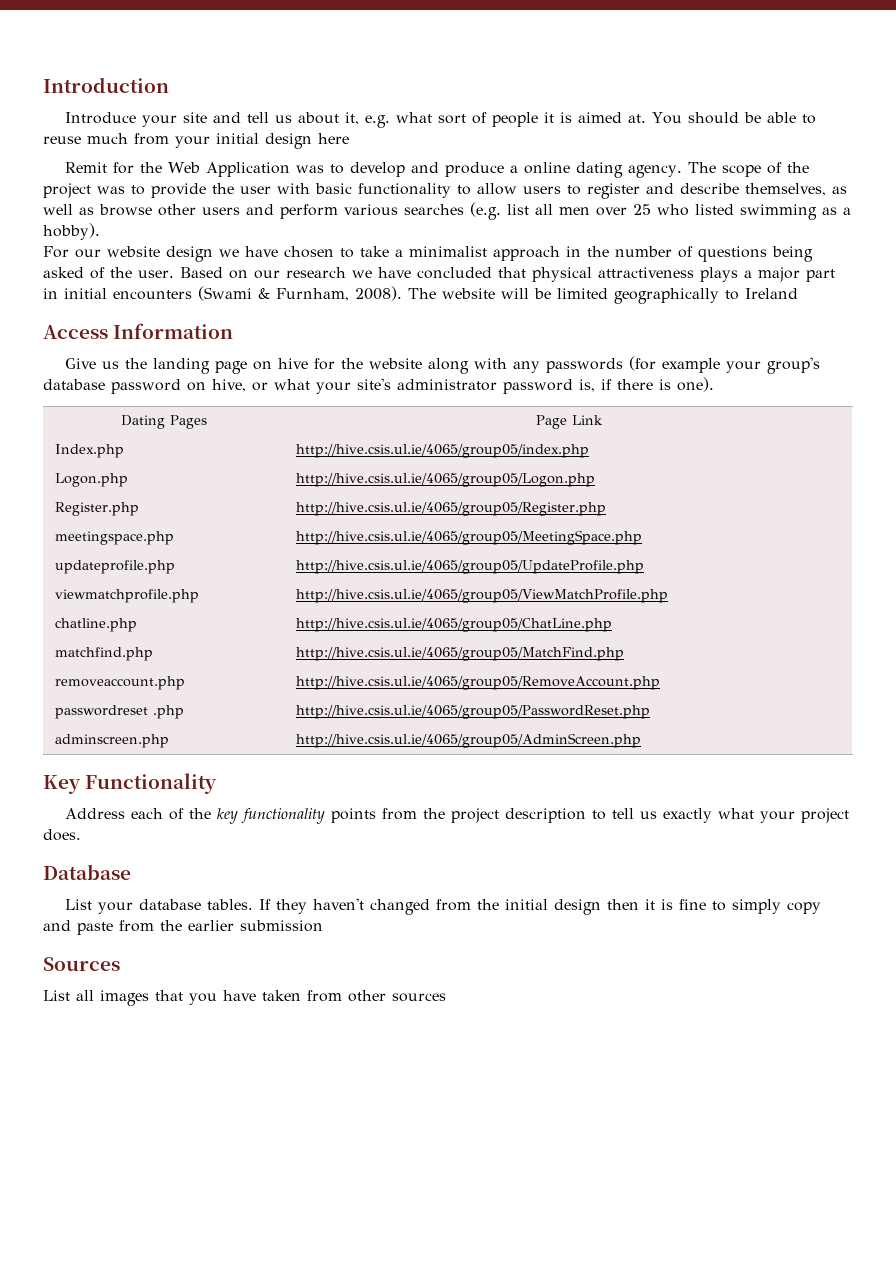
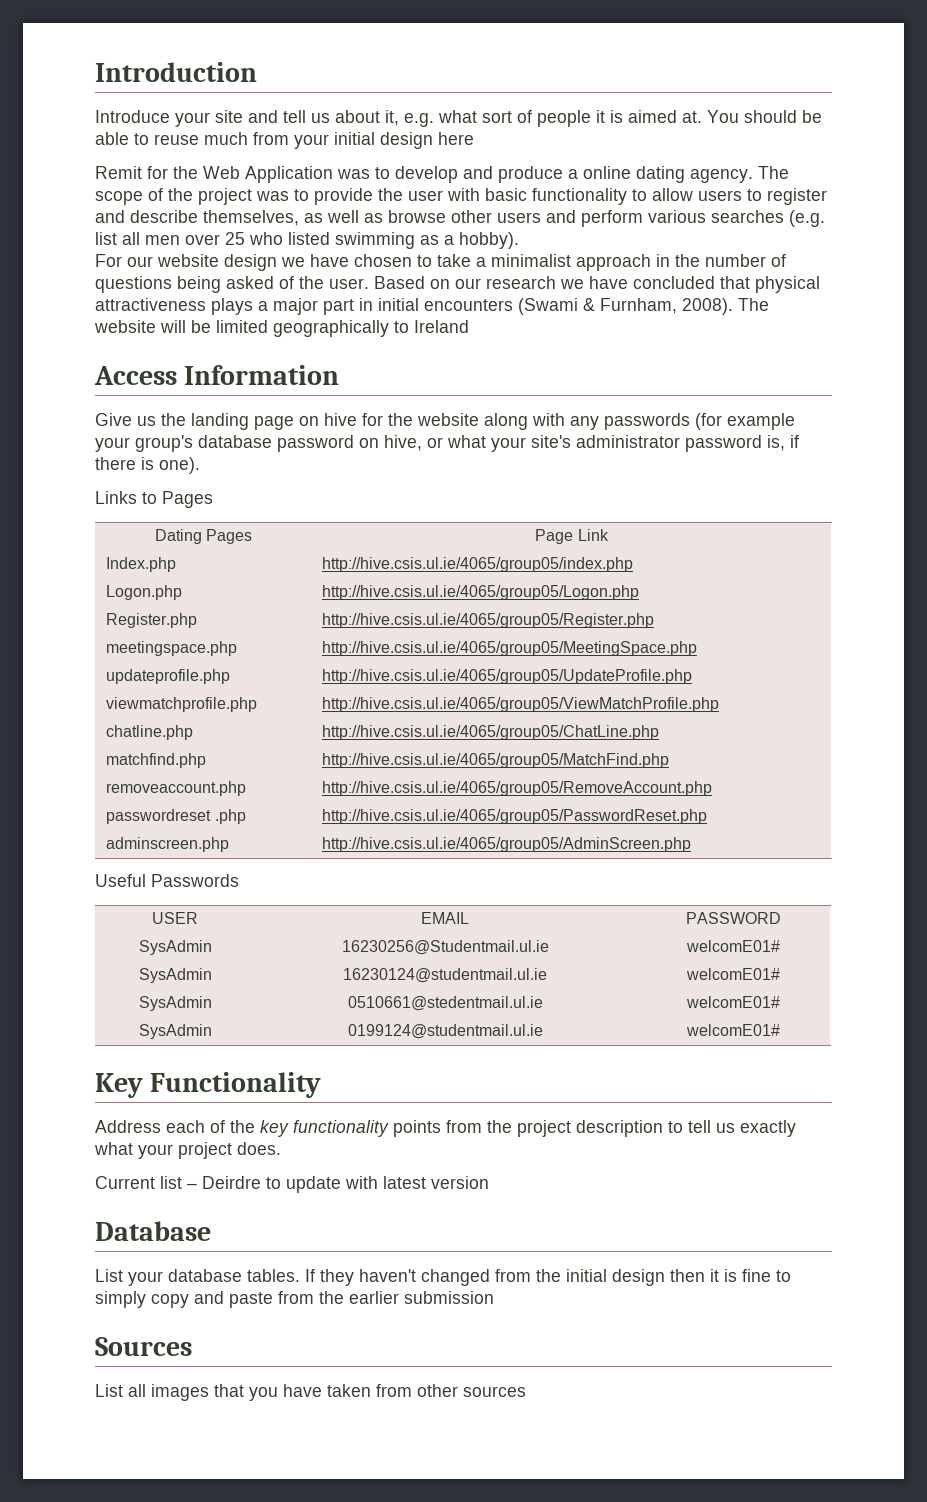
+ Links to Pages
+ Useful Passwords
+ USER | EMAIL | PASSWORD
+ SysAdmin | 16230256@Studentmail.ul.ie | welcomE01#
+ SysAdmin | 16230124@studentmail.ul.ie | welcomE01#
+ SysAdmin | 0510661@stedentmail.ul.ie | welcomE01#
+ SysAdmin | 0199124@studentmail.ul.ie | welcomE01#
+ Current list – Deirdre to update with latest version

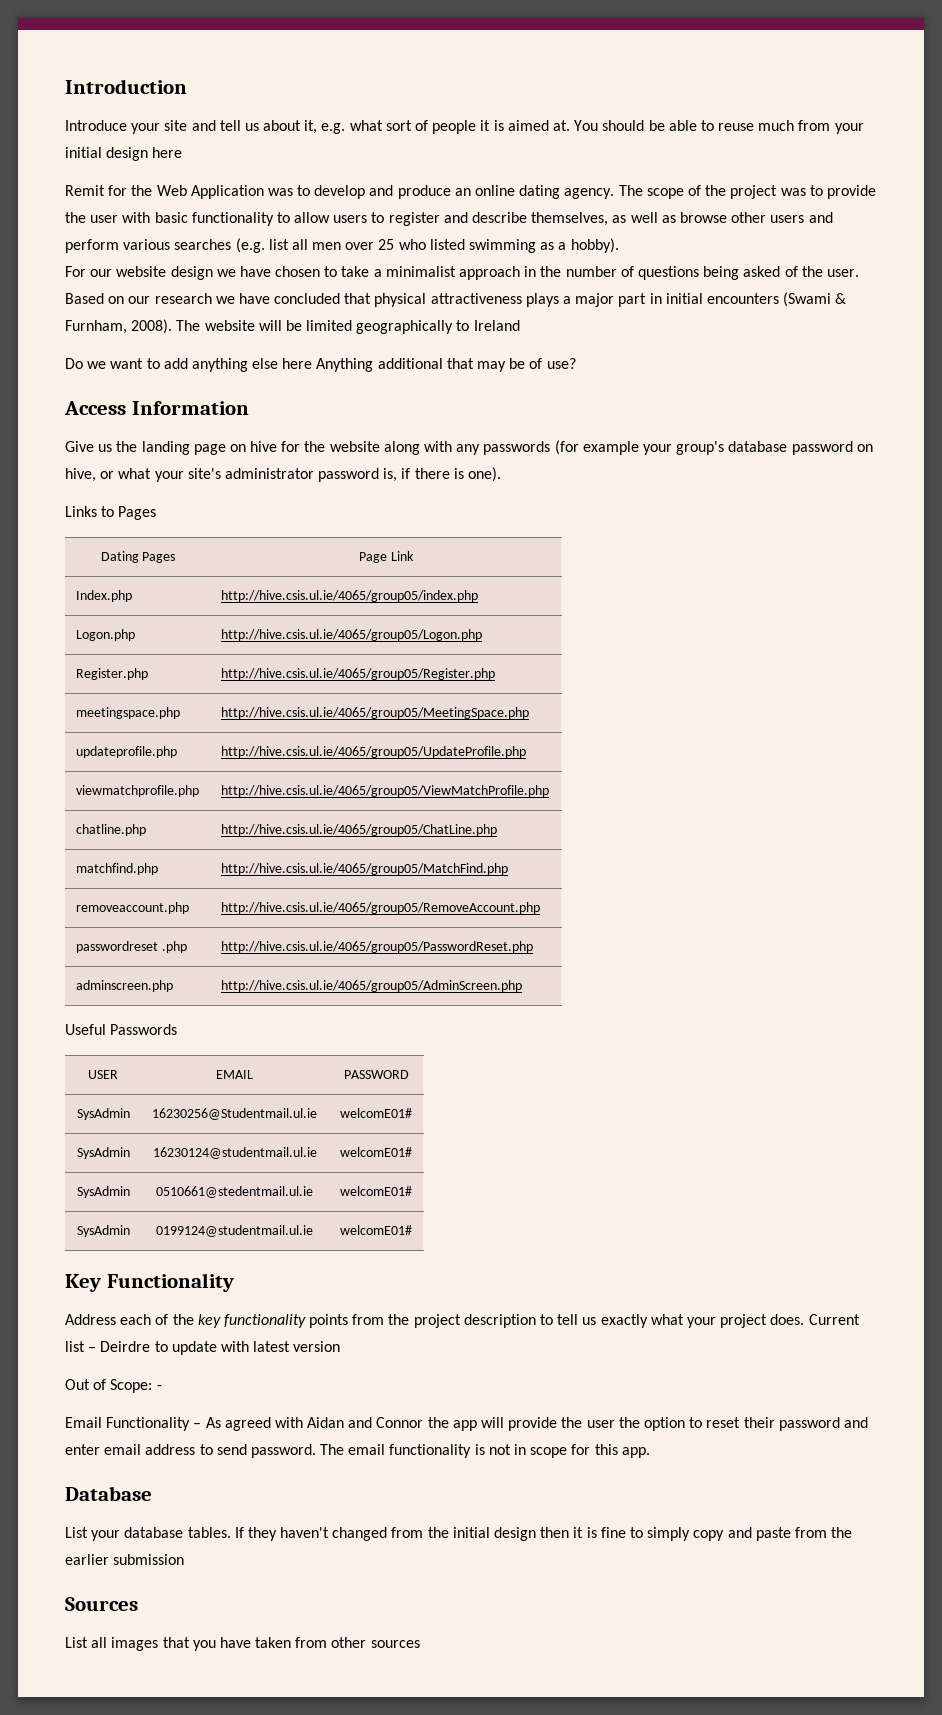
- Remit for the Web Application was to develop and produce a online dating agency.
+ Remit for the Web Application was to develop and produce an online dating agency.
+ Do we want to add anything else here Anything additional that may be of use?
- Address each of the key functionality points from the project description to tell us exactly what your project does.
- Current list – Deirdre to update with latest version
+ Address each of the key functionality points from the project description to tell us exactly what your project does. Current list – Deirdre to update with latest version
+ Out of Scope: -
+ Email Functionality – As agreed with Aidan and Connor the app will provide the user the option to reset their password and enter email address to send password. The email functionality is not in scope for this app.

